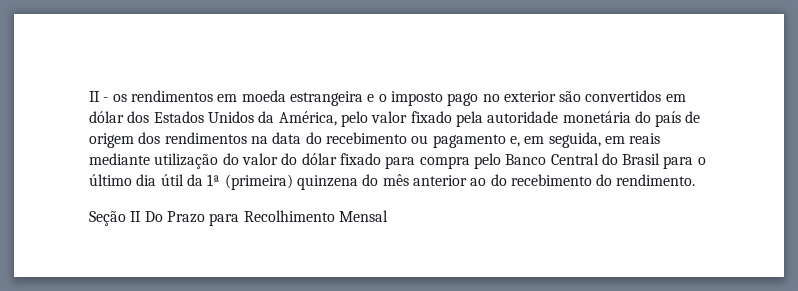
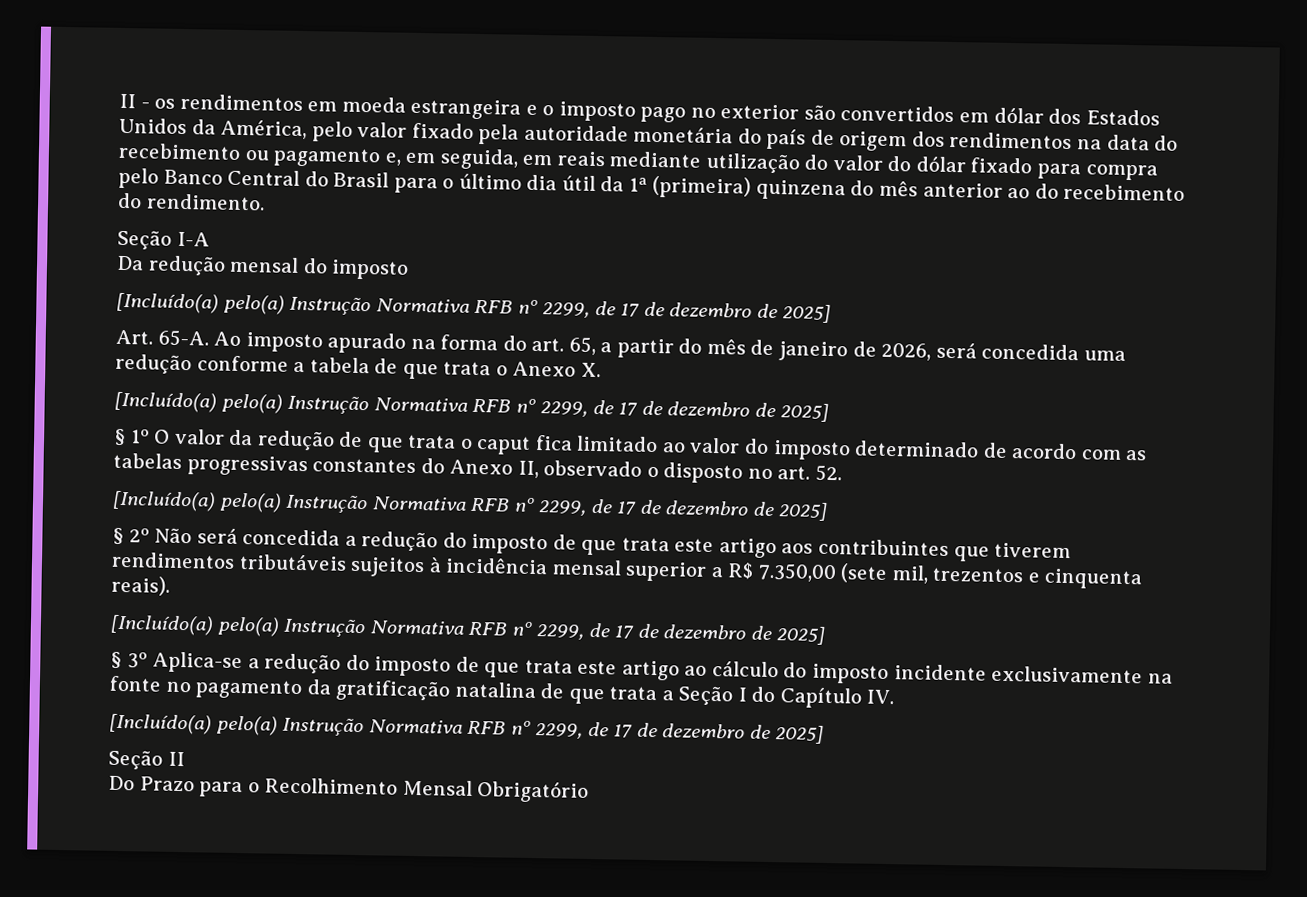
+ Seção I-A
+ Da redução mensal do imposto
+ [Incluído(a) pelo(a) Instrução Normativa RFB nº 2299, de 17 de dezembro de 2025]
+ Art. 65-A. Ao imposto apurado na forma do art. 65, a partir do mês de janeiro de 2026, será concedida uma redução conforme a tabela de que trata o Anexo X.
+ [Incluído(a) pelo(a) Instrução Normativa RFB nº 2299, de 17 de dezembro de 2025]
+ § 1º O valor da redução de que trata o caput fica limitado ao valor do imposto determinado de acordo com as tabelas progressivas constantes do Anexo II, observado o disposto no art. 52.
+ [Incluído(a) pelo(a) Instrução Normativa RFB nº 2299, de 17 de dezembro de 2025]
+ § 2º Não será concedida a redução do imposto de que trata este artigo aos contribuintes que tiverem rendimentos tributáveis sujeitos à incidência mensal superior a R$ 7.350,00 (sete mil, trezentos e cinquenta reais).
+ [Incluído(a) pelo(a) Instrução Normativa RFB nº 2299, de 17 de dezembro de 2025]
+ § 3º Aplica-se a redução do imposto de que trata este artigo ao cálculo do imposto incidente exclusivamente na fonte no pagamento da gratificação natalina de que trata a Seção I do Capítulo IV.
+ [Incluído(a) pelo(a) Instrução Normativa RFB nº 2299, de 17 de dezembro de 2025]
- Seção II Do Prazo para Recolhimento Mensal
+ Seção II
+ Do Prazo para o Recolhimento Mensal Obrigatório

